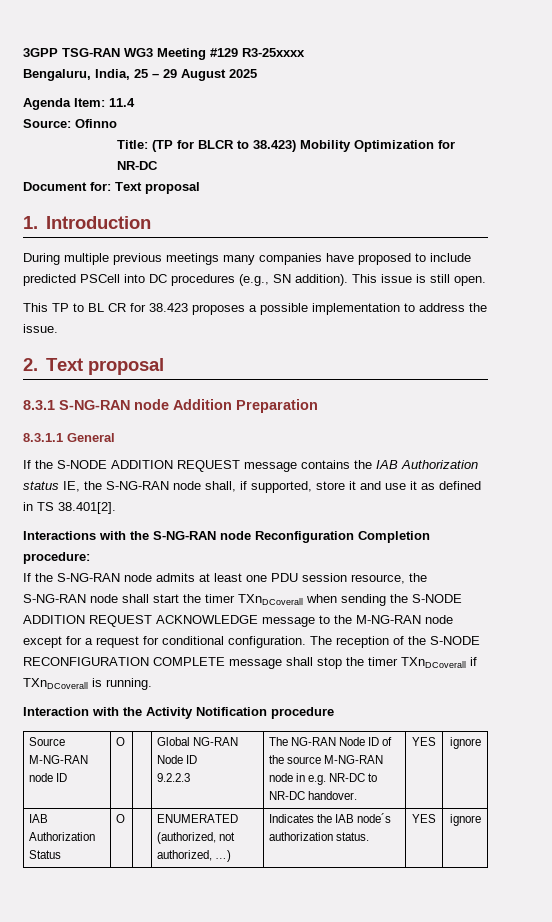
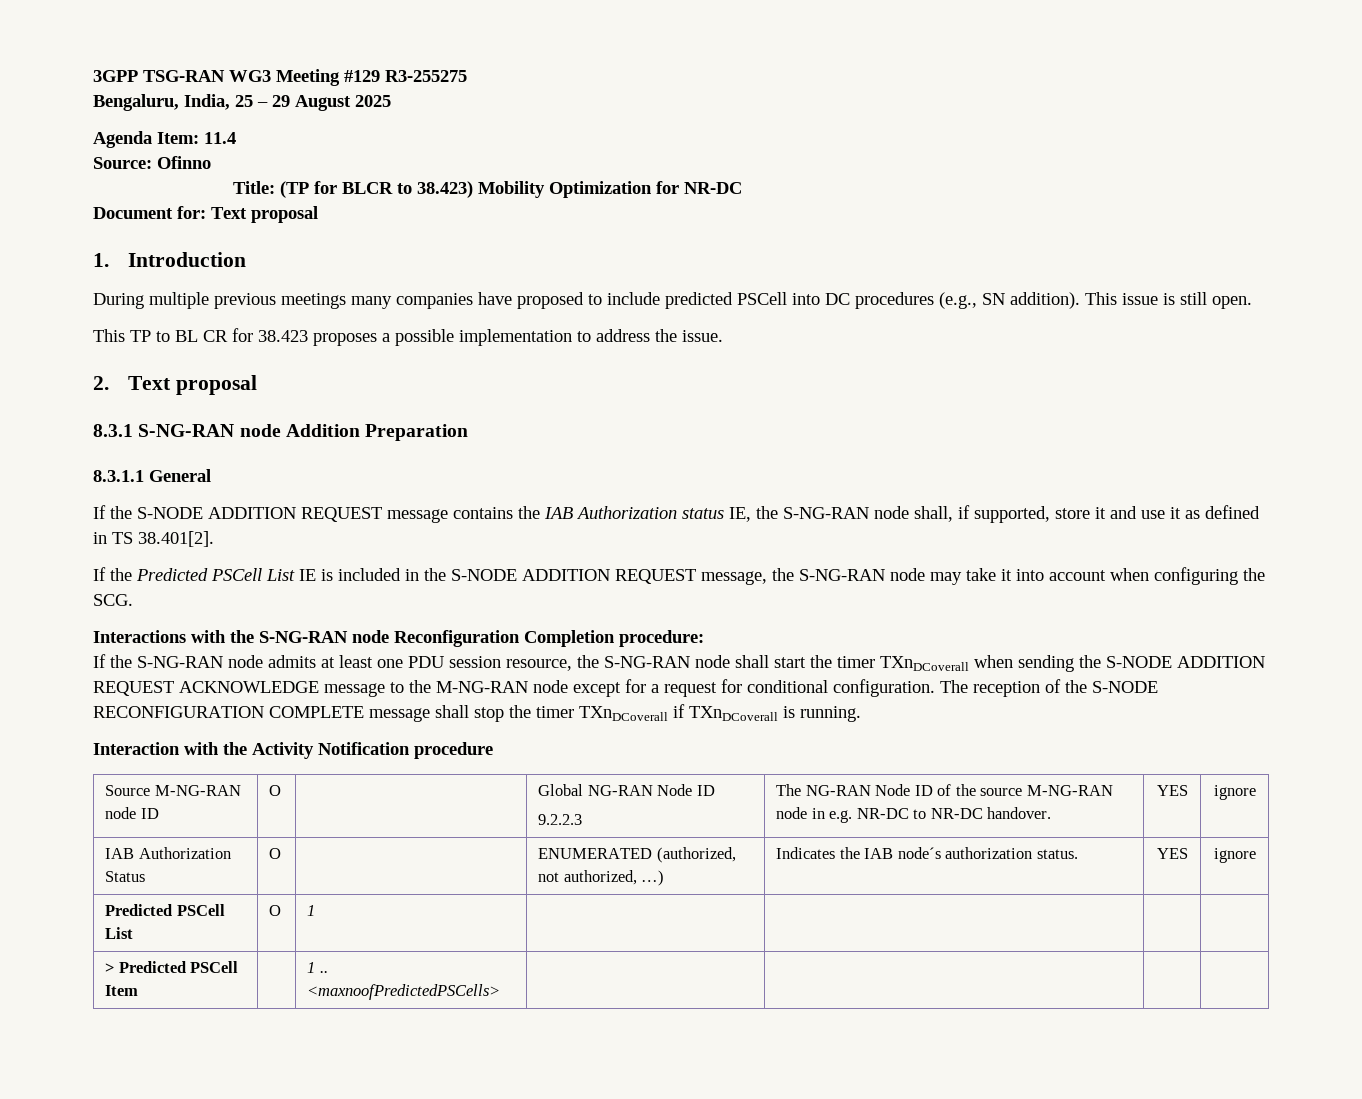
- 3GPP TSG-RAN WG3 Meeting #129 R3-25xxxx
+ 3GPP TSG-RAN WG3 Meeting #129 R3-255275
+ If the Predicted PSCell List IE is included in the S-NODE ADDITION REQUEST message, the S-NG-RAN node may take it into account when configuring the SCG.
+ Predicted PSCell List | O | 1 | | | |
+ > Predicted PSCell Item | | 1 .. <maxnoofPredictedPSCells> | | | |

